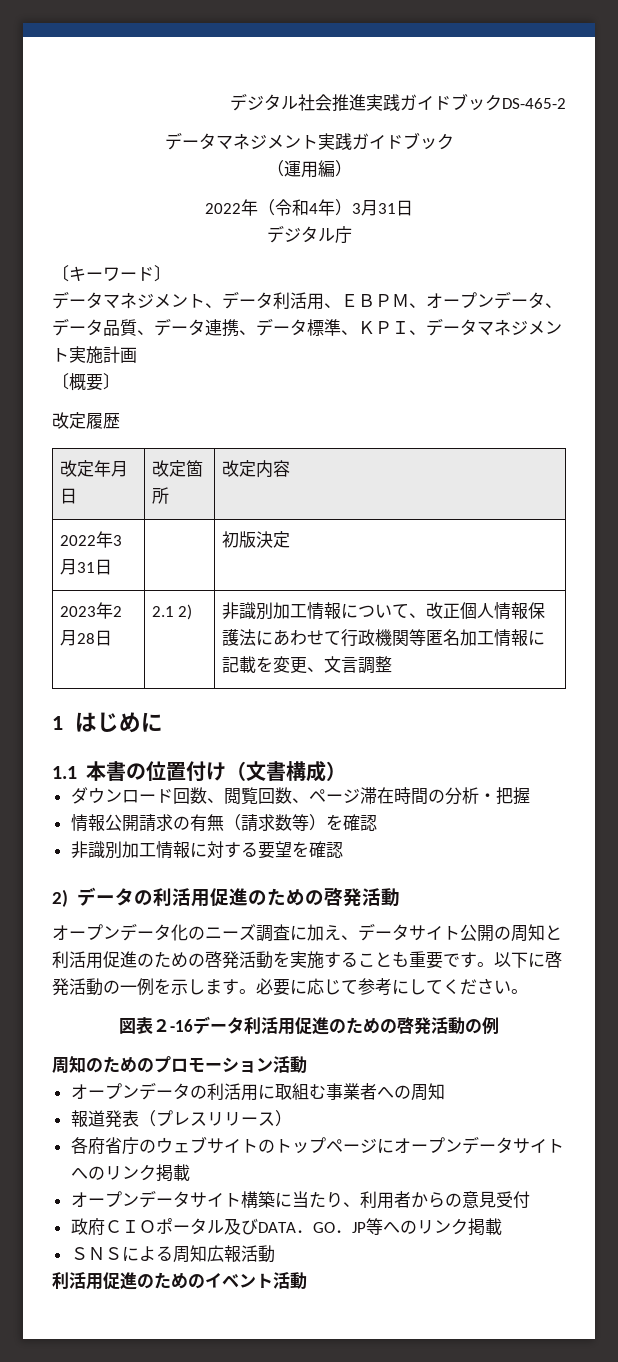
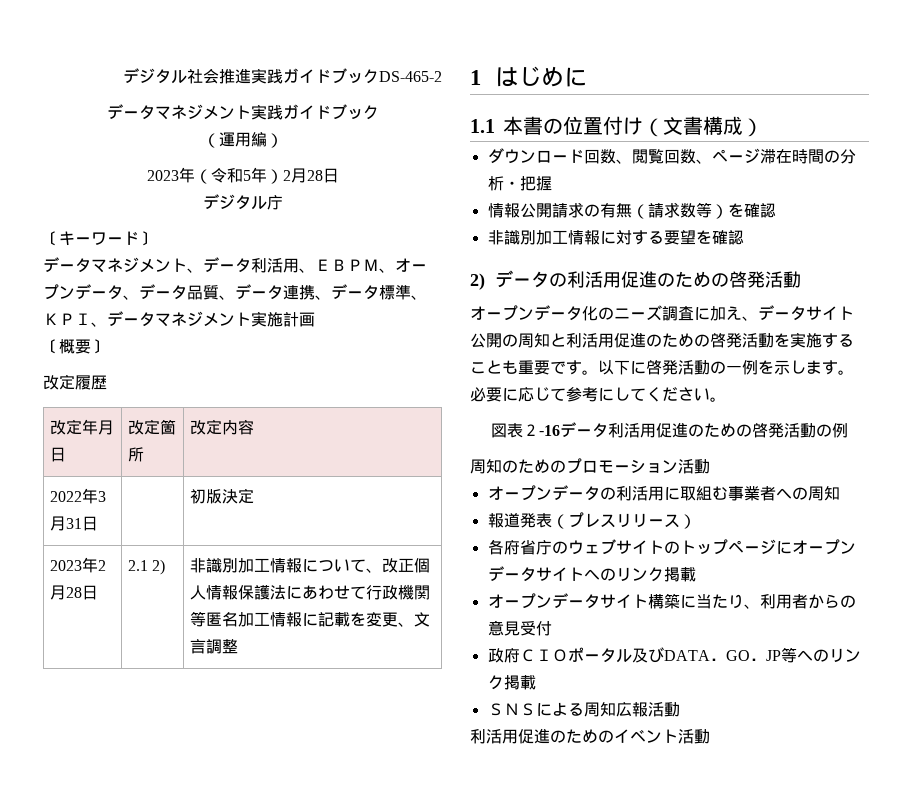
- 2022年（令和4年）3月31日
+ 2023年（令和5年）2月28日

